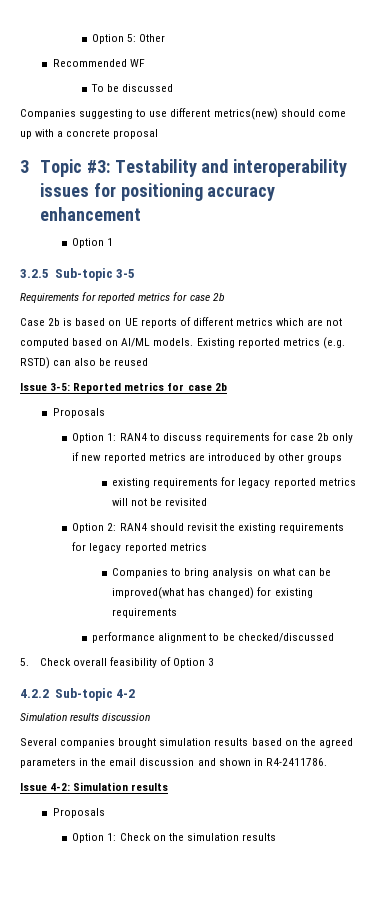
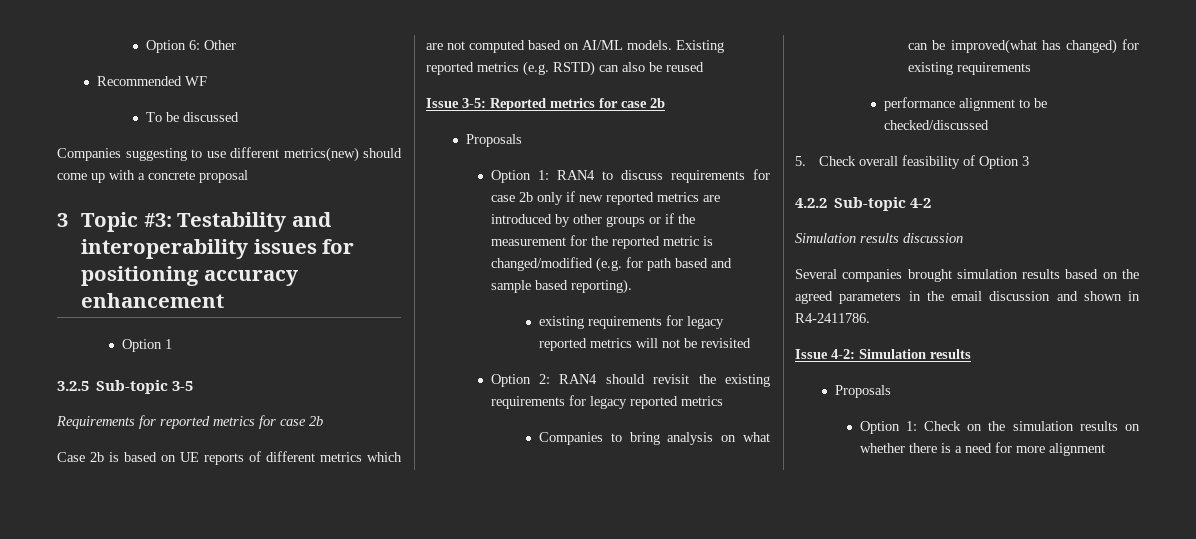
- Option 5: Other
+ Option 6: Other
- Option 1: RAN4 to discuss requirements for case 2b only if new reported metrics are introduced by other groups
+ Option 1: RAN4 to discuss requirements for case 2b only if new reported metrics are introduced by other groups or if the measurement for the reported metric is changed/modified (e.g. for path based and sample based reporting).
- Option 1: Check on the simulation results
+ Option 1: Check on the simulation results on whether there is a need for more alignment

